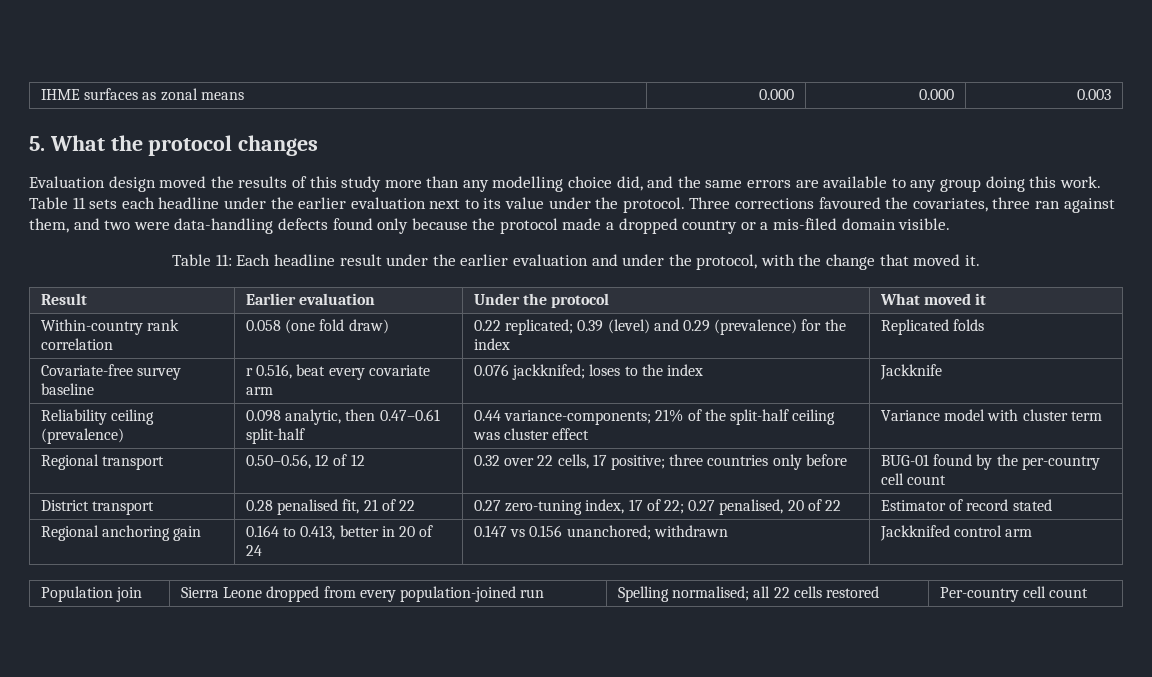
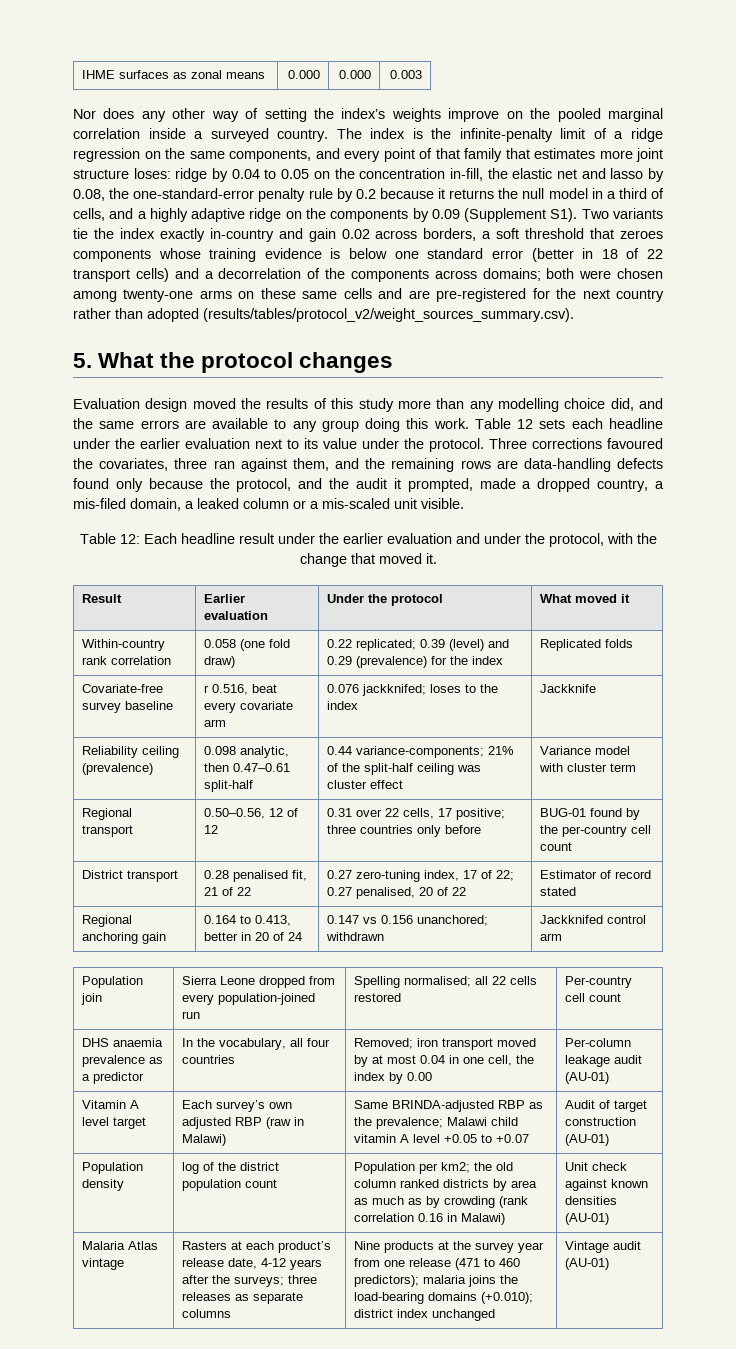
+ Nor does any other way of setting the index’s weights improve on the pooled marginal correlation inside a surveyed country. The index is the infinite-penalty limit of a ridge regression on the same components, and every point of that family that estimates more joint structure loses: ridge by 0.04 to 0.05 on the concentration in-fill, the elastic net and lasso by 0.08, the one-standard-error penalty rule by 0.2 because it returns the null model in a third of cells, and a highly adaptive ridge on the components by 0.09 (Supplement S1). Two variants tie the index exactly in-country and gain 0.02 across borders, a soft threshold that zeroes components whose training evidence is below one standard error (better in 18 of 22 transport cells) and a decorrelation of the components across domains; both were chosen among twenty-one arms on these same cells and are pre-registered for the next country rather than adopted (results/tables/protocol_v2/weight_sources_summary.csv).
- Table 11 sets each headline under the earlier evaluation next to its value under the protocol.
+ Table 12 sets each headline under the earlier evaluation next to its value under the protocol.
- Three corrections favoured the covariates, three ran against them, and two were data-handling defects found only because the protocol made a dropped country or a mis-filed domain visible.
+ Three corrections favoured the covariates, three ran against them, and the remaining rows are data-handling defects found only because the protocol, and the audit it prompted, made a dropped country, a mis-filed domain, a leaked column or a mis-scaled unit visible.
- Table 11: Each headline result under the earlier evaluation and under the protocol, with the change that moved it.
+ Table 12: Each headline result under the earlier evaluation and under the protocol, with the change that moved it.
- Regional transport | 0.50–0.56, 12 of 12 | 0.32 over 22 cells, 17 positive; three countries only before | BUG-01 found by the per-country cell count
+ Regional transport | 0.50–0.56, 12 of 12 | 0.31 over 22 cells, 17 positive; three countries only before | BUG-01 found by the per-country cell count
+ DHS anaemia prevalence as a predictor | In the vocabulary, all four countries | Removed; iron transport moved by at most 0.04 in one cell, the index by 0.00 | Per-column leakage audit (AU-01)
+ Vitamin A level target | Each survey’s own adjusted RBP (raw in Malawi) | Same BRINDA-adjusted RBP as the prevalence; Malawi child vitamin A level +0.05 to +0.07 | Audit of target construction (AU-01)
+ Population density | log of the district population count | Population per km2; the old column ranked districts by area as much as by crowding (rank correlation 0.16 in Malawi) | Unit check against known densities (AU-01)
+ Malaria Atlas vintage | Rasters at each product’s release date, 4-12 years after the surveys; three releases as separate columns | Nine products at the survey year from one release (471 to 460 predictors); malaria joins the load-bearing domains (+0.010); district index unchanged | Vintage audit (AU-01)

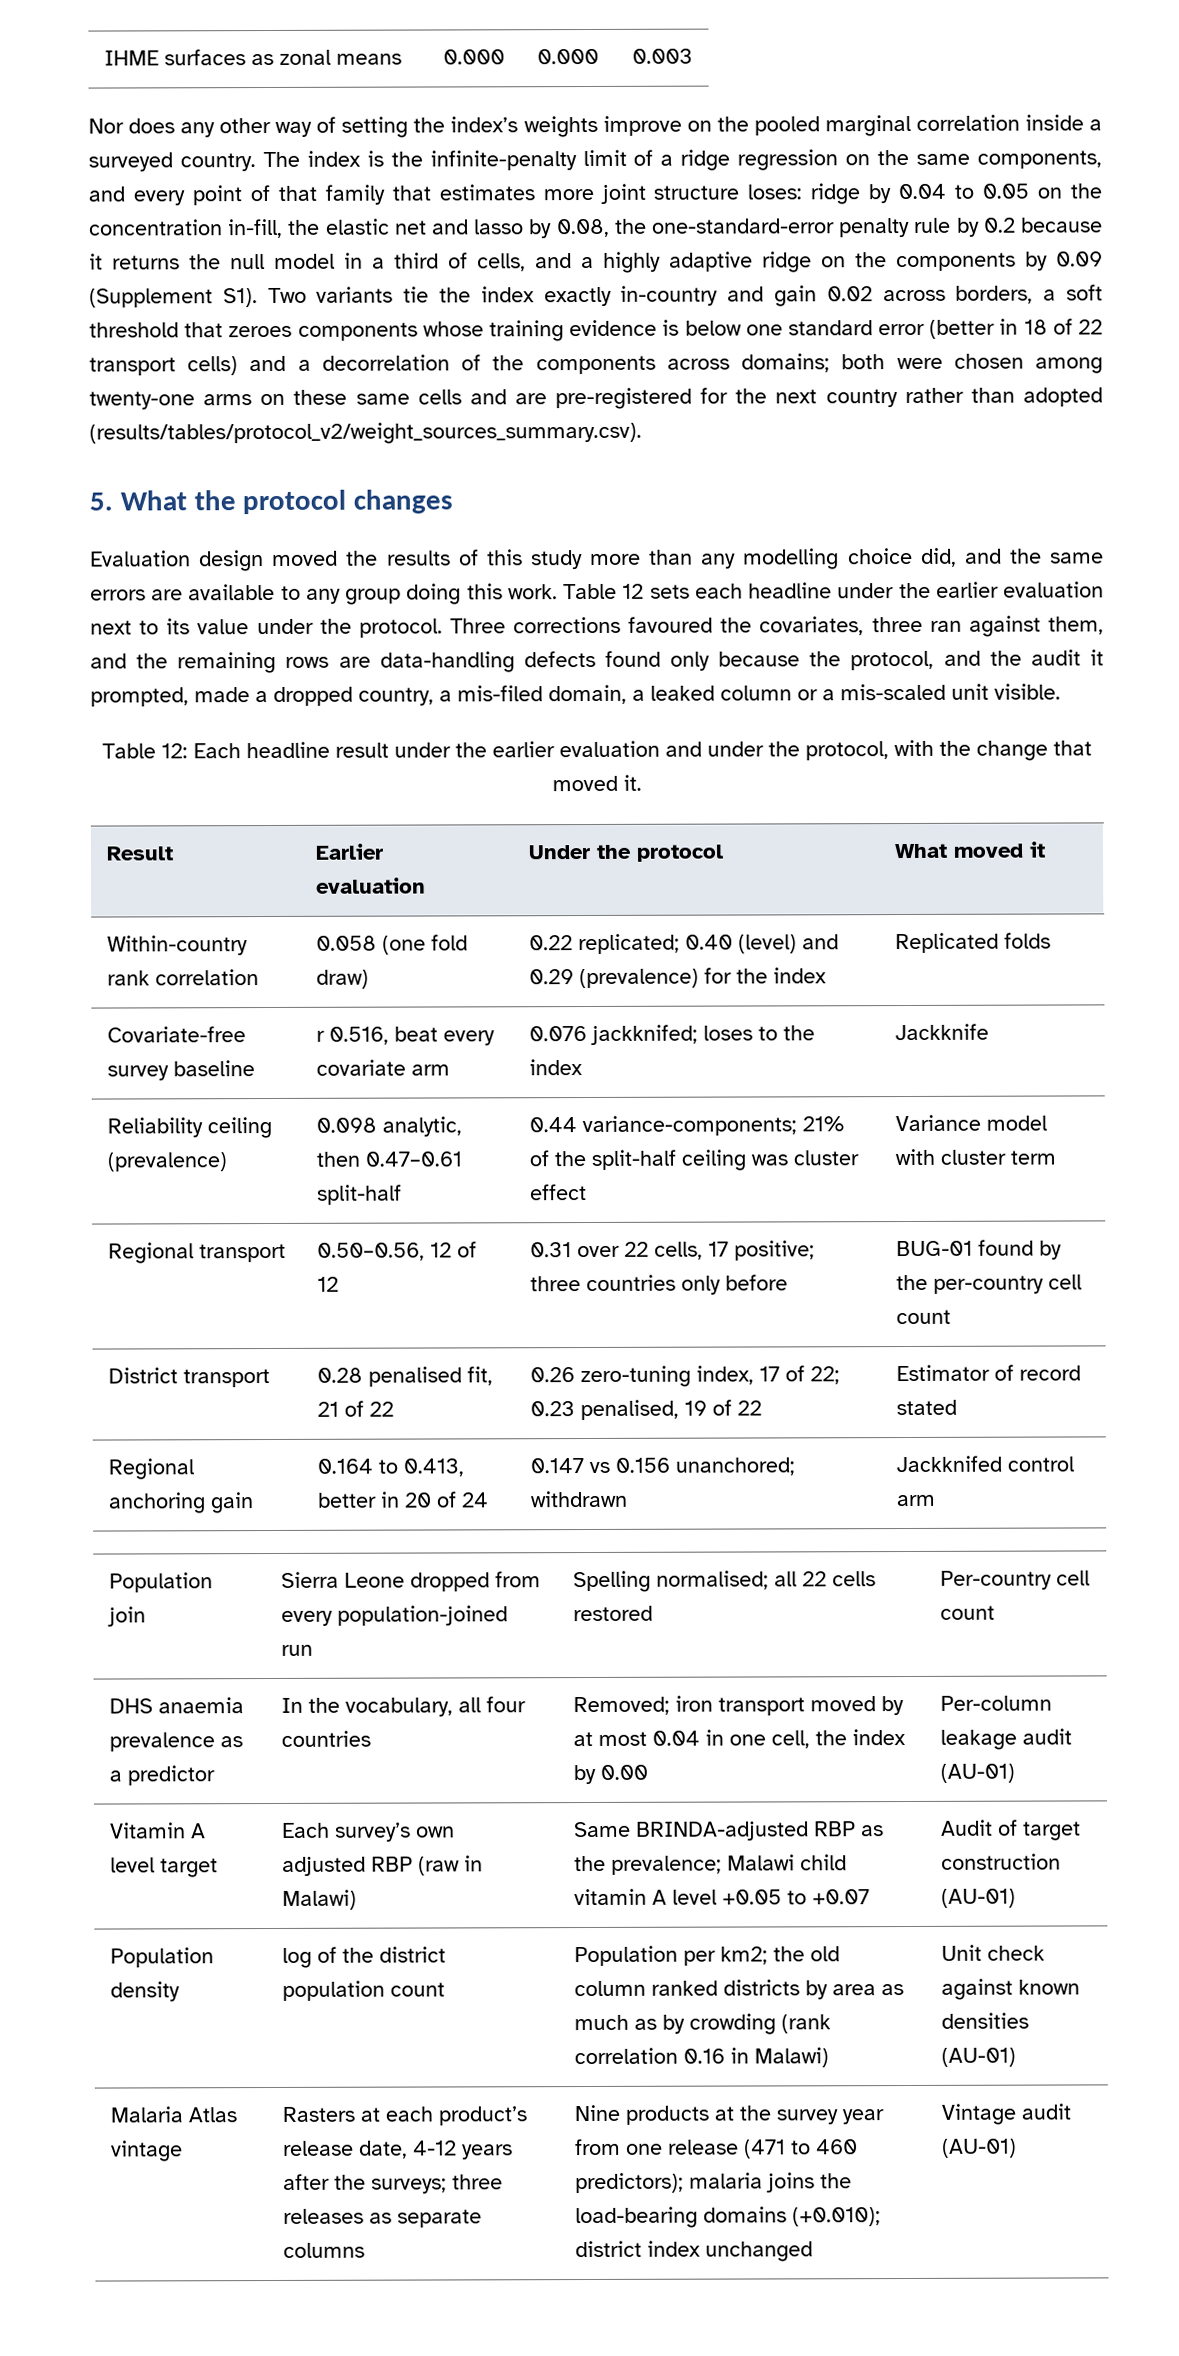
- Within-country rank correlation | 0.058 (one fold draw) | 0.22 replicated; 0.39 (level) and 0.29 (prevalence) for the index | Replicated folds
+ Within-country rank correlation | 0.058 (one fold draw) | 0.22 replicated; 0.40 (level) and 0.29 (prevalence) for the index | Replicated folds
- District transport | 0.28 penalised fit, 21 of 22 | 0.27 zero-tuning index, 17 of 22; 0.27 penalised, 20 of 22 | Estimator of record stated
+ District transport | 0.28 penalised fit, 21 of 22 | 0.26 zero-tuning index, 17 of 22; 0.23 penalised, 19 of 22 | Estimator of record stated

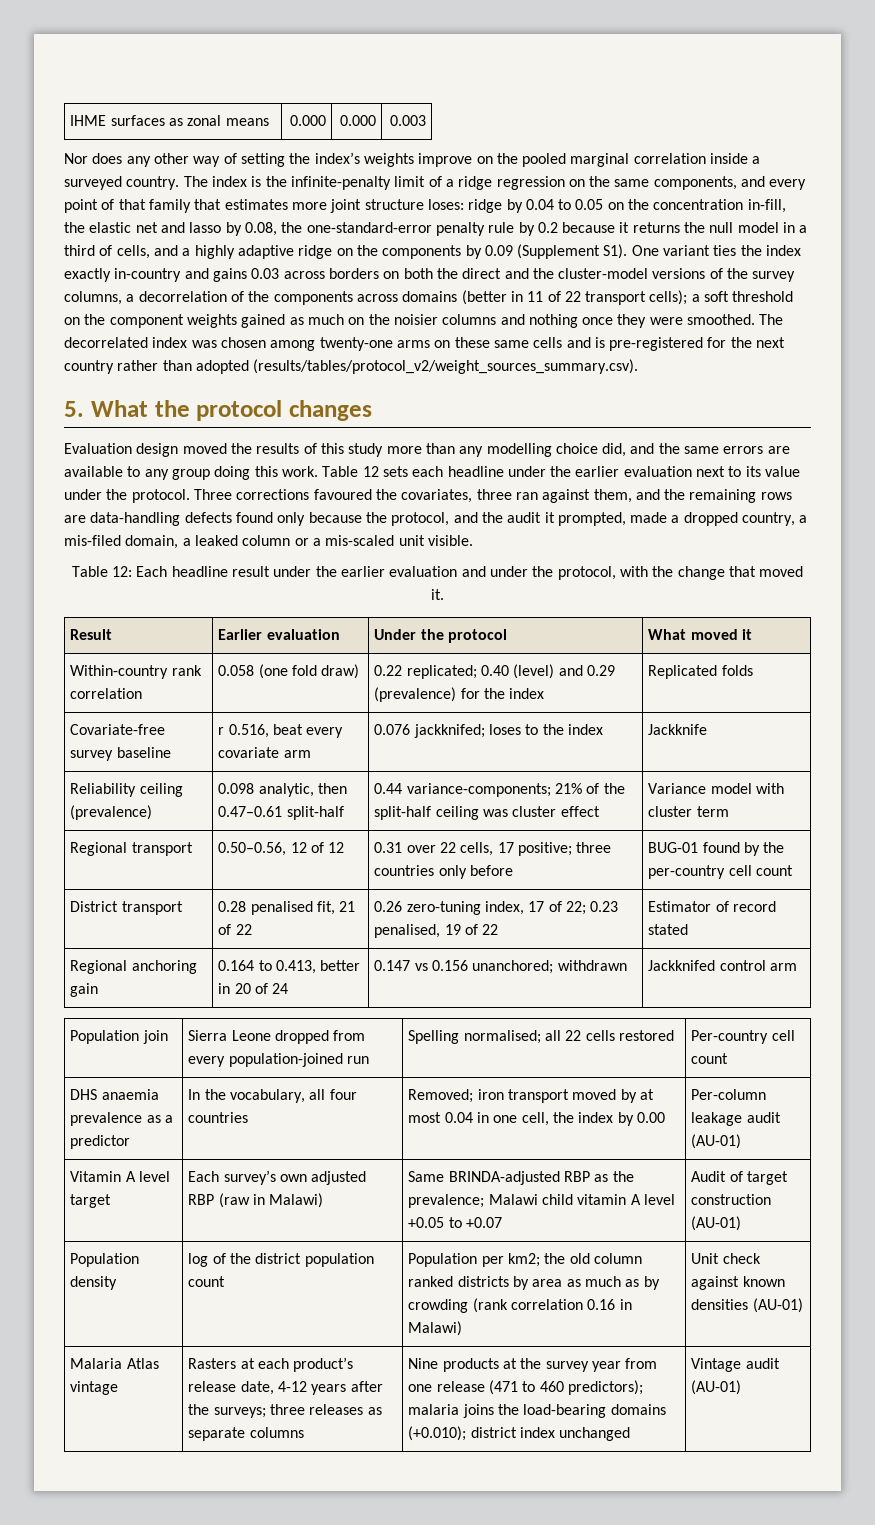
- ridge by 0.04 to 0.05 on the concentration in-fill, the elastic net and lasso by 0.08, the one-standard-error penalty rule by 0.2 because it returns the null model in a third of cells, and a highly adaptive ridge on the components by 0.09 (Supplement S1). Two variants tie the index exactly in-country and gain 0.02 across borders, a soft threshold that zeroes components whose training evidence is below one standard error (better in 18 of 22 transport cells) and a decorrelation of the components across domains; both were chosen among twenty-one arms on these same cells and are pre-registered for the next country rather than adopted (results/tables/protocol_v2/weight_sources_summary.csv).
+ ridge by 0.04 to 0.05 on the concentration in-fill, the elastic net and lasso by 0.08, the one-standard-error penalty rule by 0.2 because it returns the null model in a third of cells, and a highly adaptive ridge on the components by 0.09 (Supplement S1). One variant ties the index exactly in-country and gains 0.03 across borders on both the direct and the cluster-model versions of the survey columns, a decorrelation of the components across domains (better in 11 of 22 transport cells); a soft threshold on the component weights gained as much on the noisier columns and nothing once they were smoothed. The decorrelated index was chosen among twenty-one arms on these same cells and is pre-registered for the next country rather than adopted (results/tables/protocol_v2/weight_sources_summary.csv).

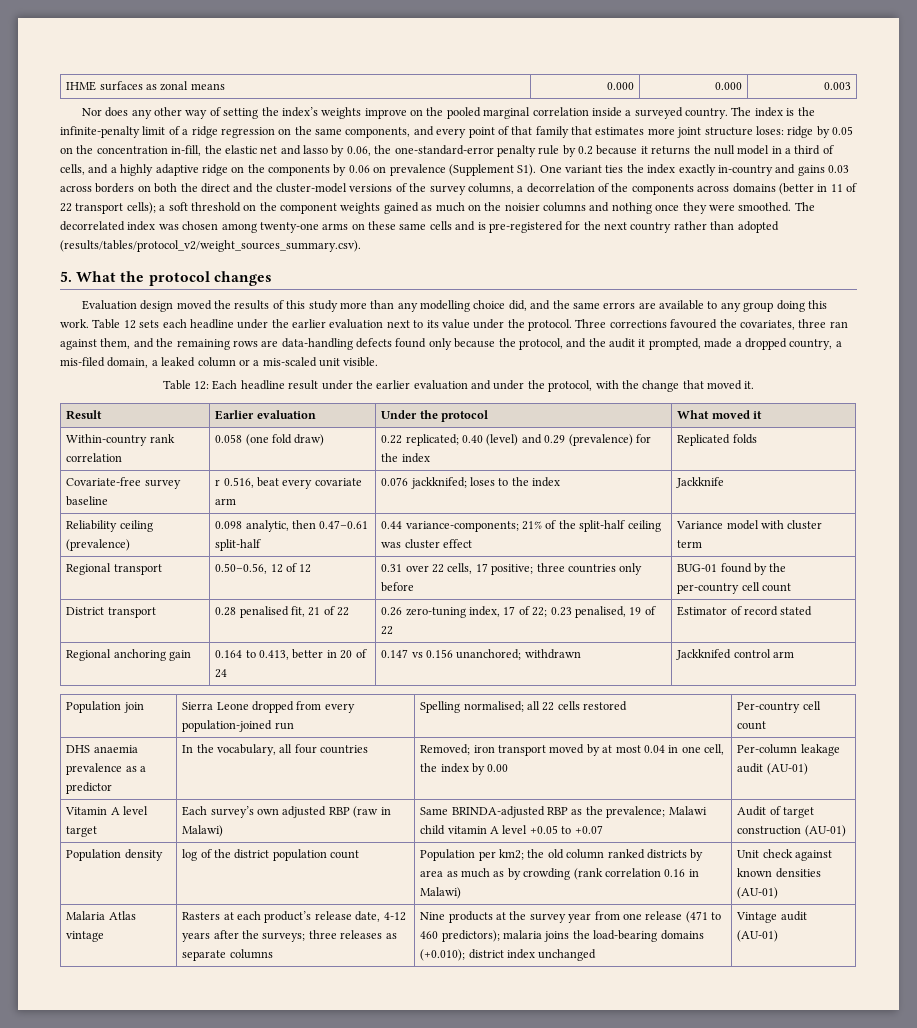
- ridge by 0.04 to 0.05 on the concentration in-fill, the elastic net and lasso by 0.08, the one-standard-error penalty rule by 0.2 because it returns the null model in a third of cells, and a highly adaptive ridge on the components by 0.09 (Supplement S1). One variant ties the index exactly in-country and gains 0.03 across borders on both the direct and the cluster-model versions of the survey columns, a decorrelation of the components across domains (better in 11 of 22 transport cells);
+ ridge by 0.05 on the concentration in-fill, the elastic net and lasso by 0.06, the one-standard-error penalty rule by 0.2 because it returns the null model in a third of cells, and a highly adaptive ridge on the components by 0.06 on prevalence (Supplement S1). One variant ties the index exactly in-country and gains 0.03 across borders on both the direct and the cluster-model versions of the survey columns, a decorrelation of the components across domains (better in 11 of 22 transport cells);

